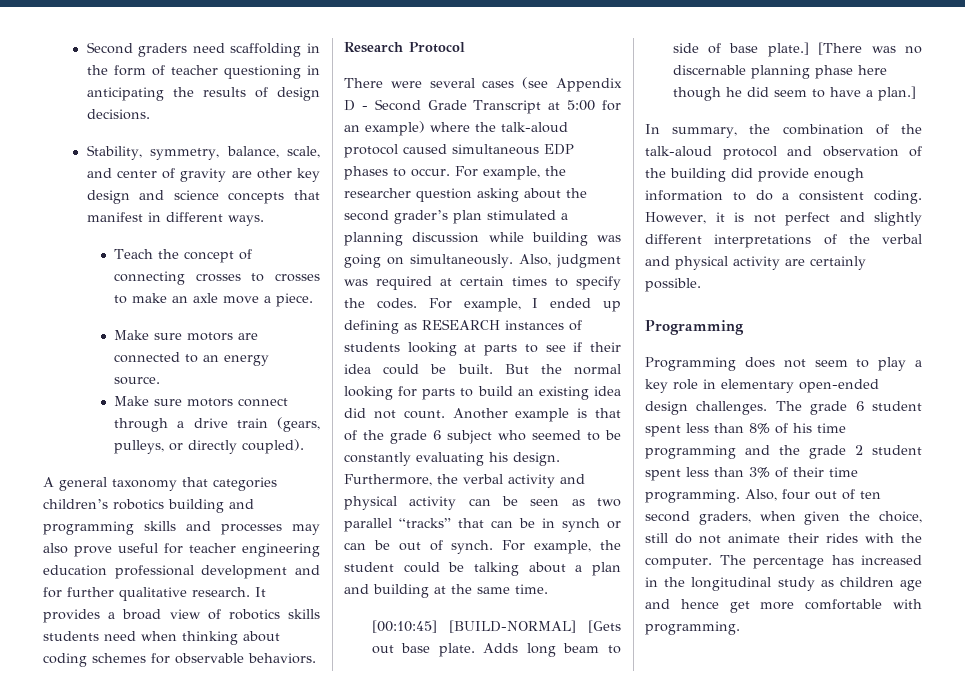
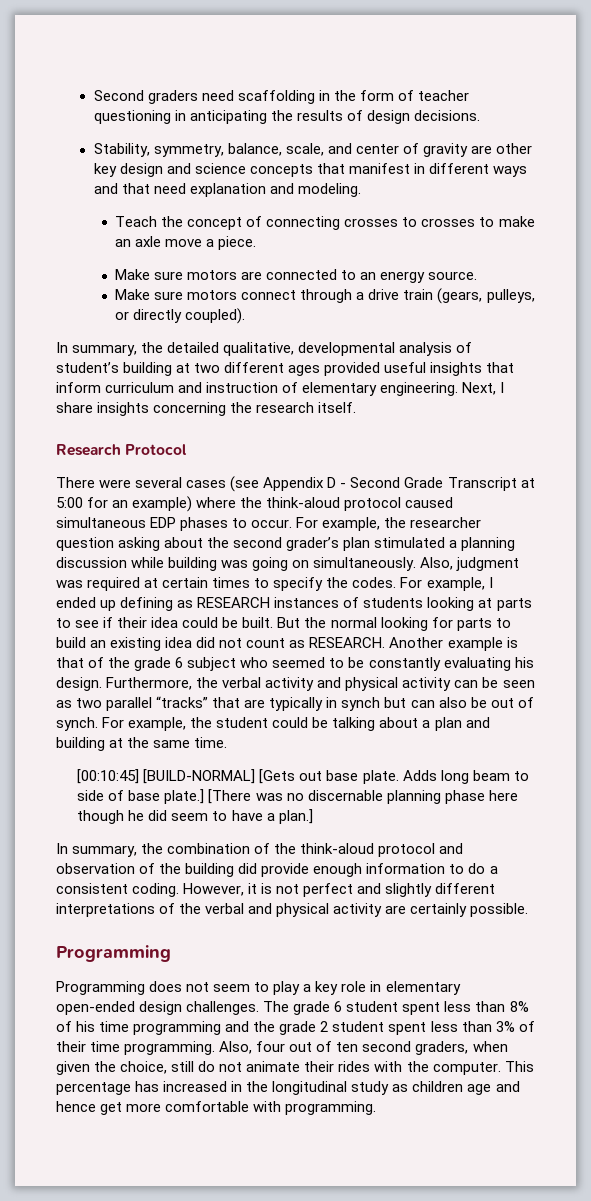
- Stability, symmetry, balance, scale, and center of gravity are other key design and science concepts that manifest in different ways.
+ Stability, symmetry, balance, scale, and center of gravity are other key design and science concepts that manifest in different ways and that need explanation and modeling.
- A general taxonomy that categories children’s robotics building and programming skills and processes may also prove useful for teacher engineering education professional development and for further qualitative research. It provides a broad view of robotics skills students need when thinking about coding schemes for observable behaviors.
+ In summary, the detailed qualitative, developmental analysis of student’s building at two different ages provided useful insights that inform curriculum and instruction of elementary engineering. Next, I share insights concerning the research itself.
- There were several cases (see Appendix D - Second Grade Transcript at 5:00 for an example) where the talk-aloud protocol caused simultaneous EDP phases to occur.
+ There were several cases (see Appendix D - Second Grade Transcript at 5:00 for an example) where the think-aloud protocol caused simultaneous EDP phases to occur.
- But the normal looking for parts to build an existing idea did not count.
+ But the normal looking for parts to build an existing idea did not count as RESEARCH.
- Furthermore, the verbal activity and physical activity can be seen as two parallel “tracks” that can be in synch or can be out of synch.
+ Furthermore, the verbal activity and physical activity can be seen as two parallel “tracks” that are typically in synch but can also be out of synch.
- In summary, the combination of the talk-aloud protocol and observation of the building did provide enough information to do a consistent coding.
+ In summary, the combination of the think-aloud protocol and observation of the building did provide enough information to do a consistent coding.
- The percentage has increased in the longitudinal study as children age and hence get more comfortable with programming.
+ This percentage has increased in the longitudinal study as children age and hence get more comfortable with programming.

